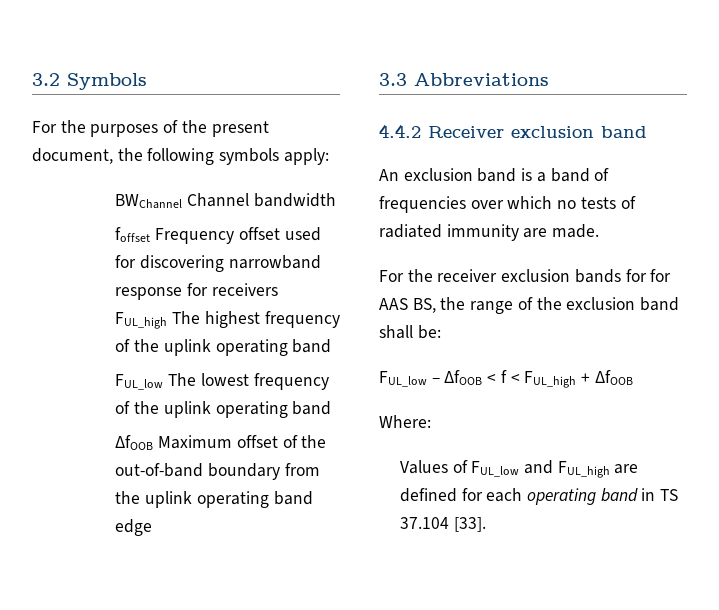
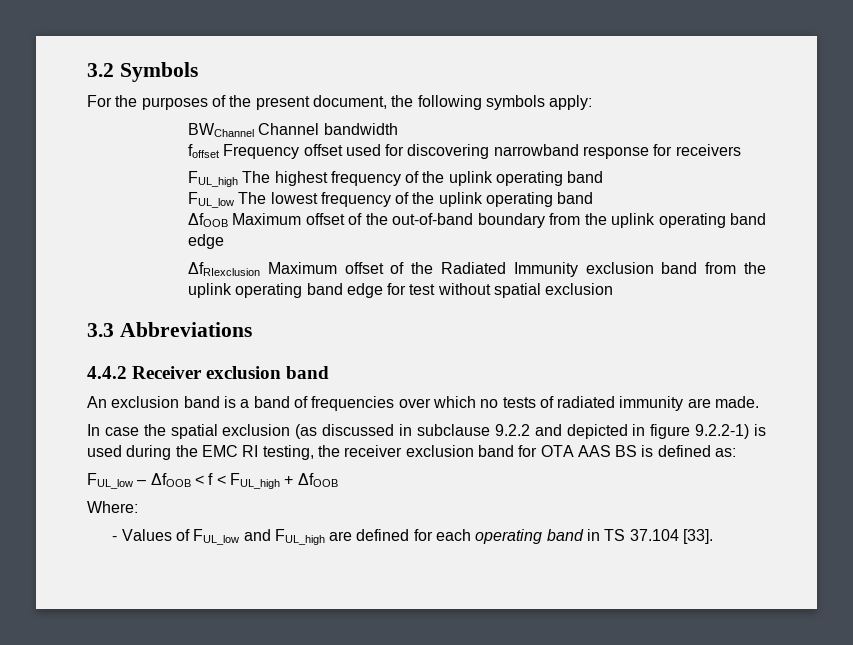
+ ΔfRIexclusion Maximum offset of the Radiated Immunity exclusion band from the uplink operating band edge for test without spatial exclusion
- For the receiver exclusion bands for for AAS BS, the range of the exclusion band shall be:
+ In case the spatial exclusion (as discussed in subclause 9.2.2 and depicted in figure 9.2.2-1) is used during the EMC RI testing, the receiver exclusion band for OTA AAS BS is defined as:
- Values of FUL_low and FUL_high are defined for each operating band in TS 37.104 [33].
+ - Values of FUL_low and FUL_high are defined for each operating band in TS 37.104 [33].

